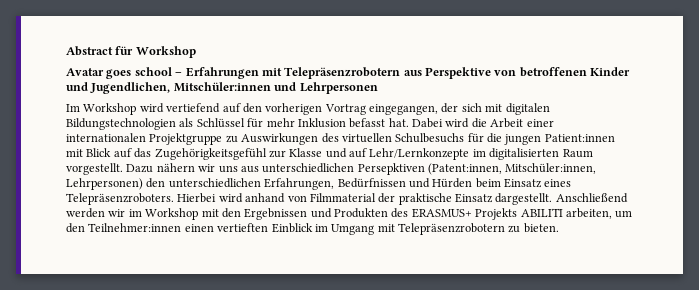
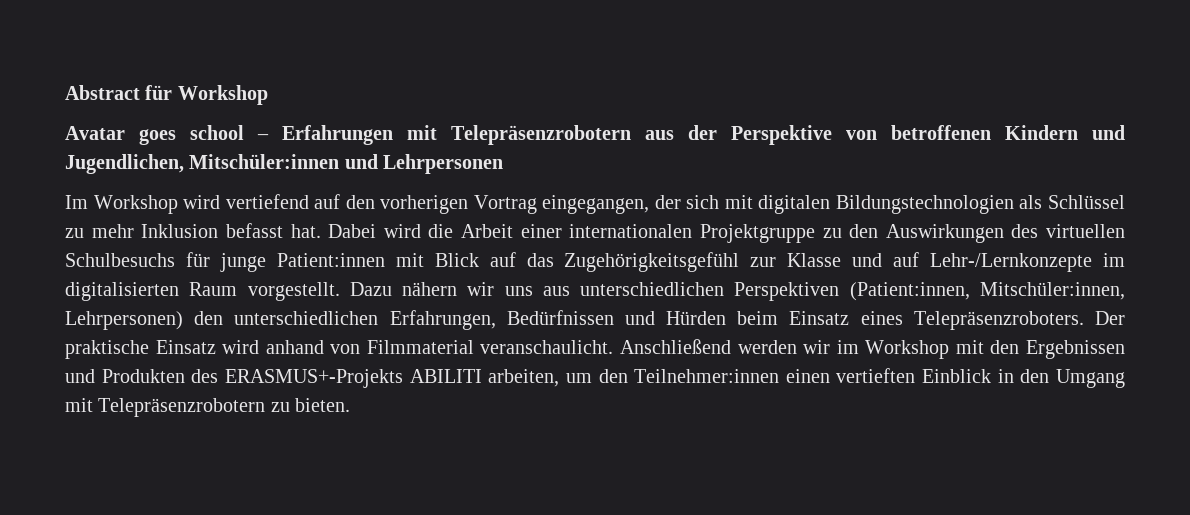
- Avatar goes school – Erfahrungen mit Telepräsenzrobotern aus Perspektive von betroffenen Kinder und Jugendlichen, Mitschüler:innen und Lehrpersonen
+ Avatar goes school – Erfahrungen mit Telepräsenzrobotern aus der Perspektive von betroffenen Kindern und Jugendlichen, Mitschüler:innen und Lehrpersonen
- Im Workshop wird vertiefend auf den vorherigen Vortrag eingegangen, der sich mit digitalen Bildungstechnologien als Schlüssel für mehr Inklusion befasst hat.
+ Im Workshop wird vertiefend auf den vorherigen Vortrag eingegangen, der sich mit digitalen Bildungstechnologien als Schlüssel zu mehr Inklusion befasst hat.
- Dabei wird die Arbeit einer internationalen Projektgruppe zu Auswirkungen des virtuellen Schulbesuchs für die jungen Patient:innen mit Blick auf das Zugehörigkeitsgefühl zur Klasse und auf Lehr/Lernkonzepte im digitalisierten Raum vorgestellt.
+ Dabei wird die Arbeit einer internationalen Projektgruppe zu den Auswirkungen des virtuellen Schulbesuchs für junge Patient:innen mit Blick auf das Zugehörigkeitsgefühl zur Klasse und auf Lehr-/Lernkonzepte im digitalisierten Raum vorgestellt.
- Dazu nähern wir uns aus unterschiedlichen Persepktiven (Patent:innen, Mitschüler:innen, Lehrpersonen) den unterschiedlichen Erfahrungen, Bedürfnissen und Hürden beim Einsatz eines Telepräsenzroboters.
+ Dazu nähern wir uns aus unterschiedlichen Perspektiven (Patient:innen, Mitschüler:innen, Lehrpersonen) den unterschiedlichen Erfahrungen, Bedürfnissen und Hürden beim Einsatz eines Telepräsenzroboters.
- Hierbei wird anhand von Filmmaterial der praktische Einsatz dargestellt.
+ Der praktische Einsatz wird anhand von Filmmaterial veranschaulicht.
- Anschließend werden wir im Workshop mit den Ergebnissen und Produkten des ERASMUS+ Projekts ABILITI arbeiten, um den Teilnehmer:innen einen vertieften Einblick im Umgang mit Telepräsenzrobotern zu bieten.
+ Anschließend werden wir im Workshop mit den Ergebnissen und Produkten des ERASMUS+-Projekts ABILITI arbeiten, um den Teilnehmer:innen einen vertieften Einblick in den Umgang mit Telepräsenzrobotern zu bieten.

